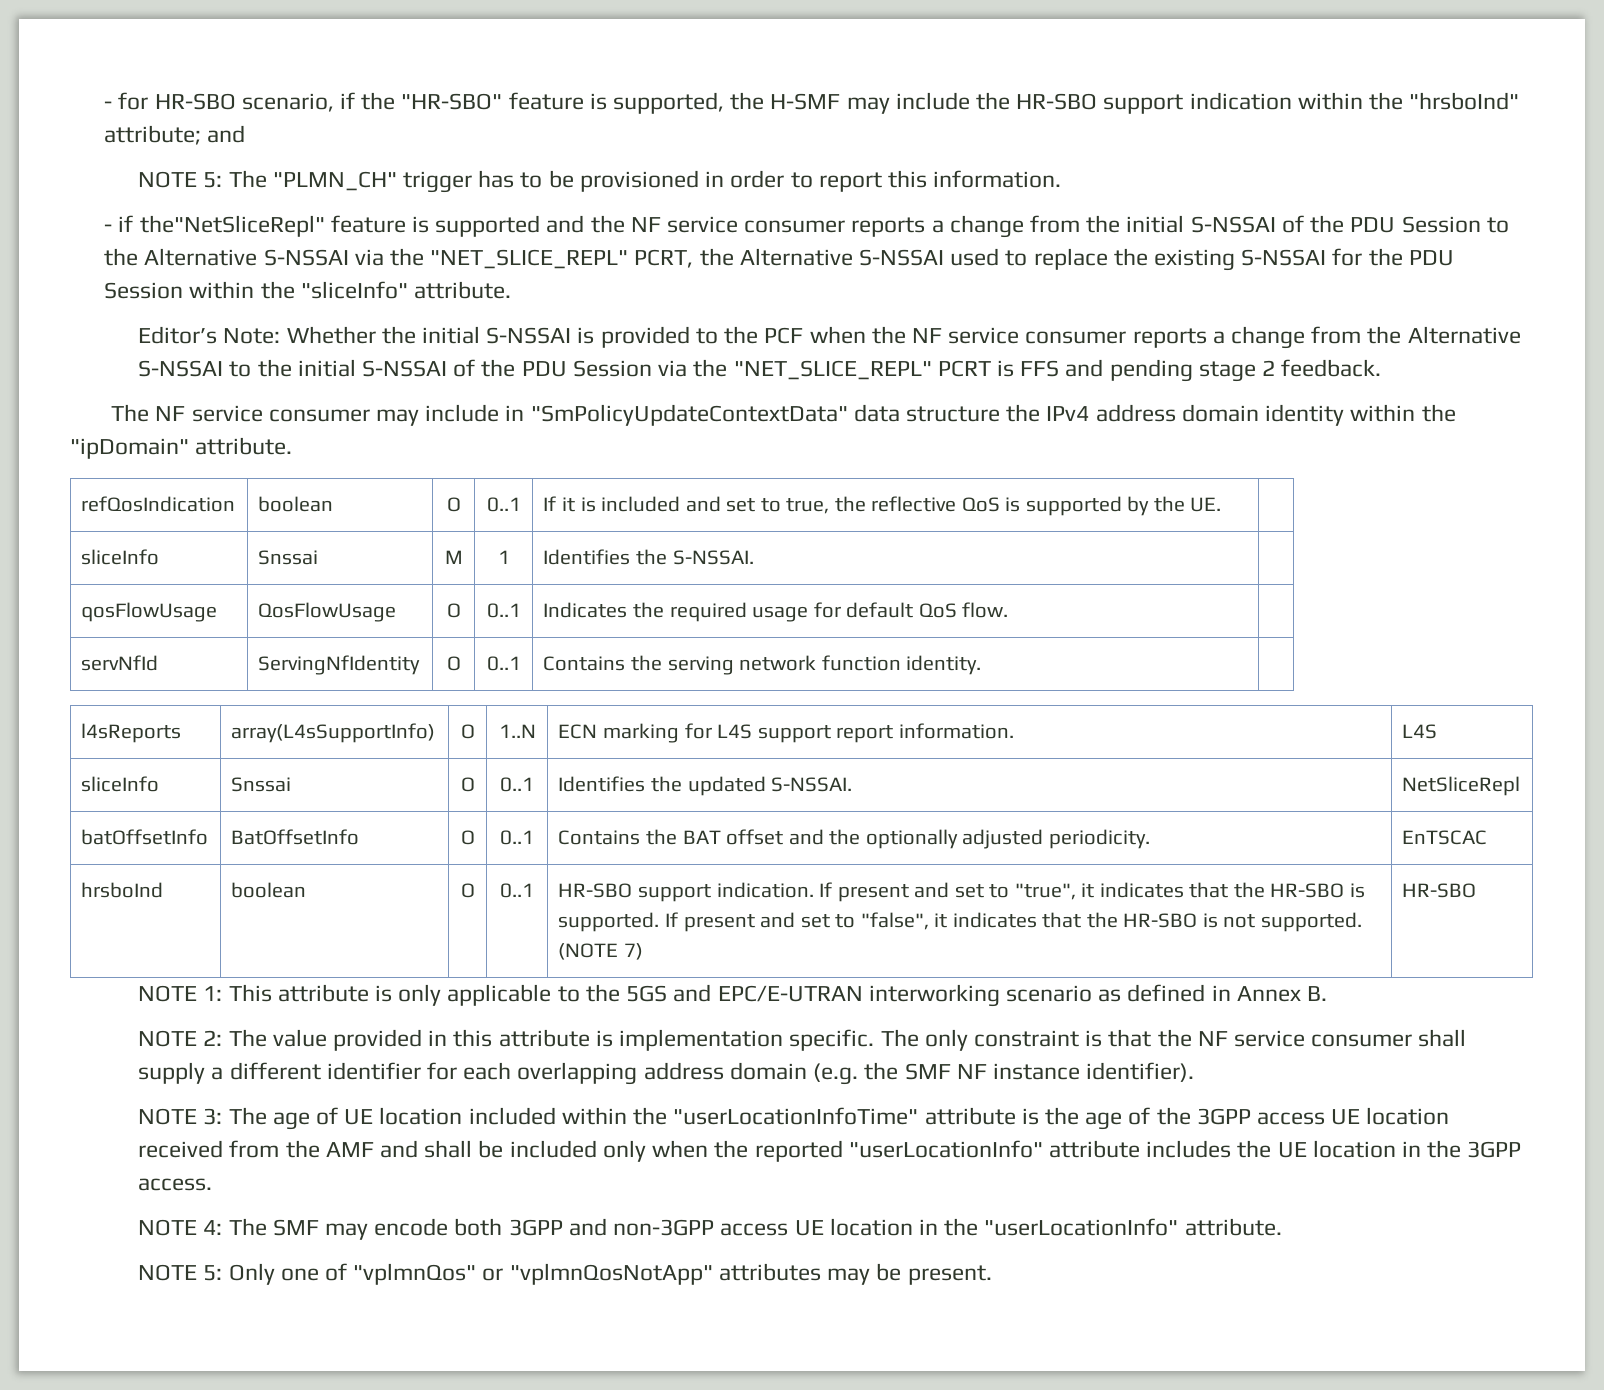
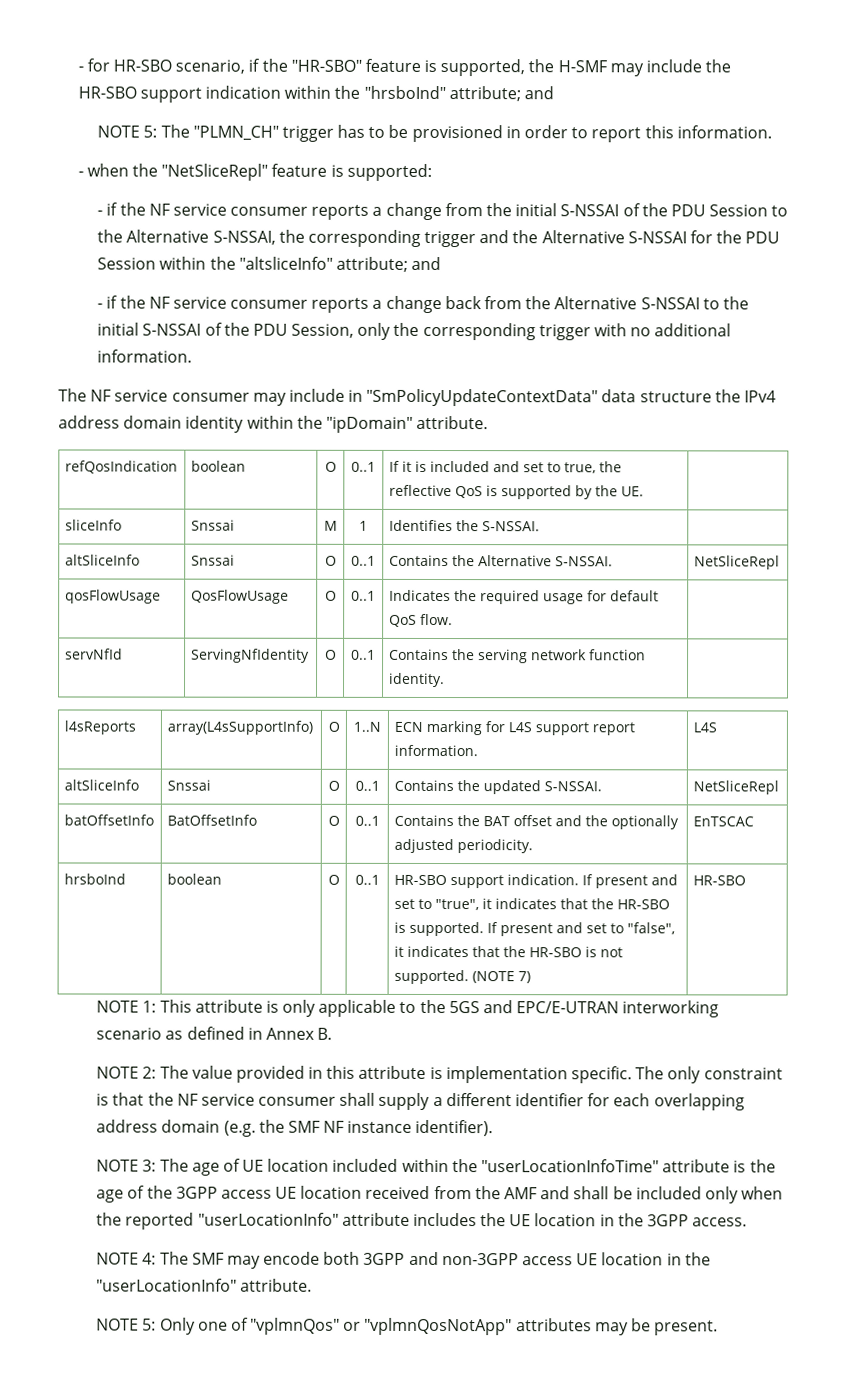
- - if the"NetSliceRepl" feature is supported and the NF service consumer reports a change from the initial S-NSSAI of the PDU Session to the Alternative S-NSSAI via the "NET_SLICE_REPL" PCRT, the Alternative S-NSSAI used to replace the existing S-NSSAI for the PDU Session within the "sliceInfo" attribute.
- Editor’s Note: Whether the initial S-NSSAI is provided to the PCF when the NF service consumer reports a change from the Alternative S-NSSAI to the initial S-NSSAI of the PDU Session via the "NET_SLICE_REPL" PCRT is FFS and pending stage 2 feedback.
+ - when the "NetSliceRepl" feature is supported:
+ - if the NF service consumer reports a change from the initial S-NSSAI of the PDU Session to the Alternative S-NSSAI, the corresponding trigger and the Alternative S-NSSAI for the PDU Session within the "altsliceInfo" attribute; and
+ - if the NF service consumer reports a change back from the Alternative S-NSSAI to the initial S-NSSAI of the PDU Session, only the corresponding trigger with no additional information.
+ altSliceInfo | Snssai | O | 0..1 | Contains the Alternative S-NSSAI. | NetSliceRepl
- sliceInfo | Snssai | O | 0..1 | Identifies the updated S-NSSAI. | NetSliceRepl
+ altSliceInfo | Snssai | O | 0..1 | Contains the updated S-NSSAI. | NetSliceRepl

